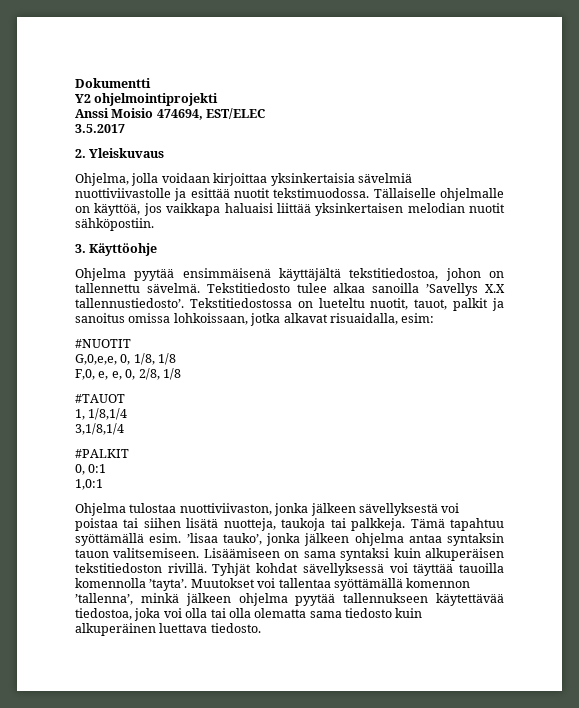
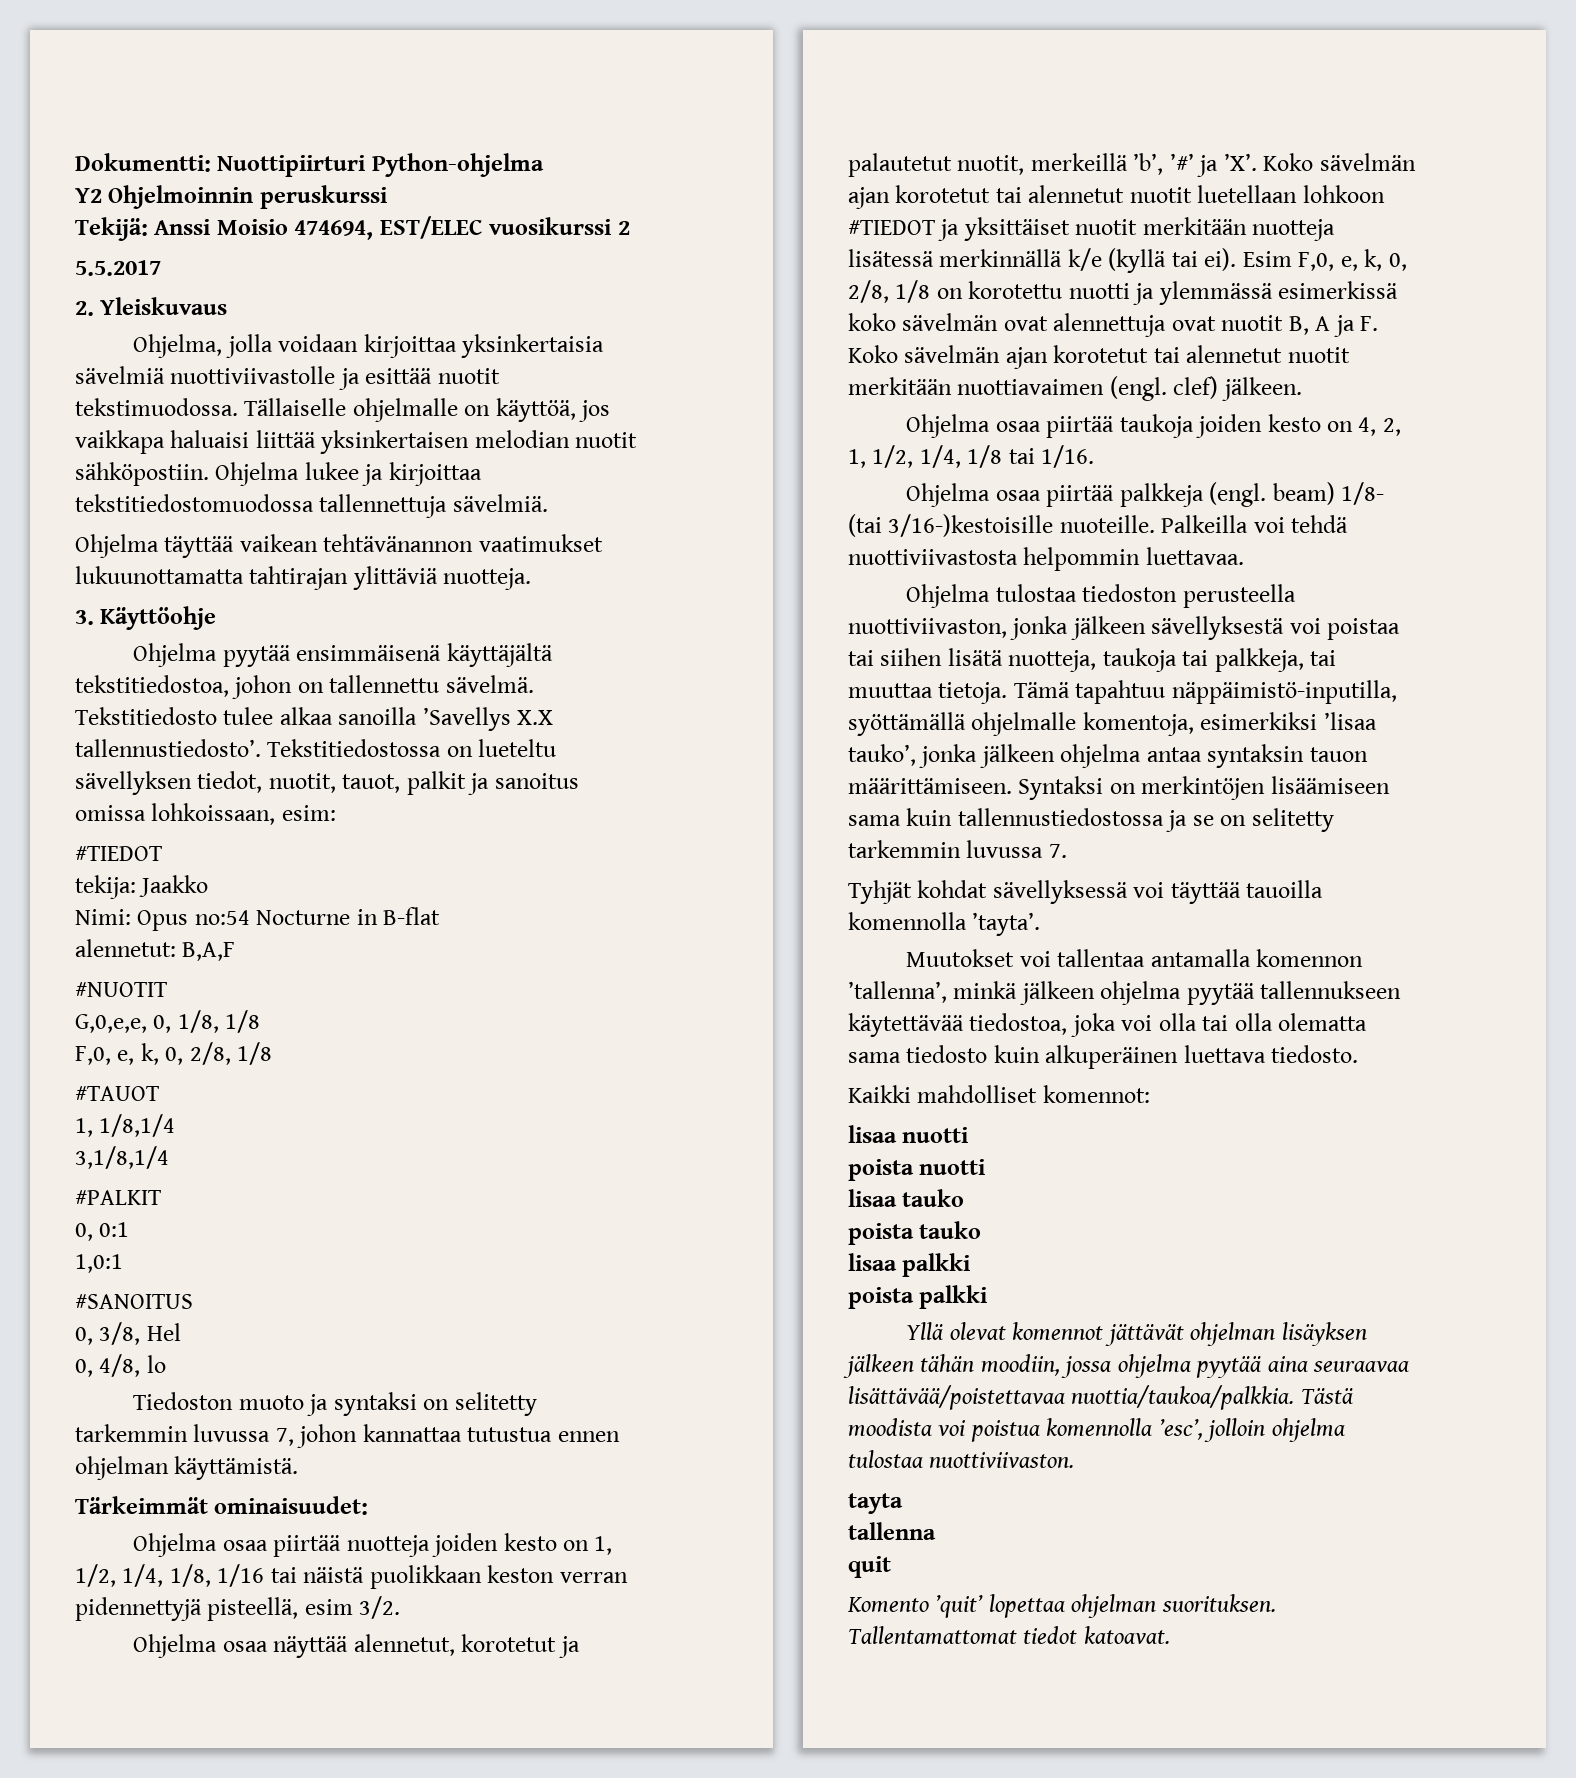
- Dokumentti
- Y2 ohjelmointiprojekti
- Anssi Moisio 474694, EST/ELEC
- 3.5.2017
+ Dokumentti: Nuottipiirturi Python-ohjelma
+ Y2 Ohjelmoinnin peruskurssi
+ Tekijä: Anssi Moisio 474694, EST/ELEC vuosikurssi 2
+ 5.5.2017
+ Ohjelma lukee ja kirjoittaa tekstitiedostomuodossa tallennettuja sävelmiä.
+ Ohjelma täyttää vaikean tehtävänannon vaatimukset lukuunottamatta tahtirajan ylittäviä nuotteja.
- Tekstitiedostossa on lueteltu nuotit, tauot, palkit ja sanoitus omissa lohkoissaan, jotka alkavat risuaidalla, esim:
+ Tekstitiedostossa on lueteltu sävellyksen tiedot, nuotit, tauot, palkit ja sanoitus omissa lohkoissaan, esim:
+ #TIEDOT
+ tekija: Jaakko
+ Nimi: Opus no:54 Nocturne in B-flat
+ alennetut: B,A,F
  G,0,e,e, 0, 1/8, 1/8
- F,0, e, e, 0, 2/8, 1/8
+ F,0, e, k, 0, 2/8, 1/8
+ #SANOITUS
+ 0, 3/8, Hel
+ 0, 4/8, lo
+ Tiedoston muoto ja syntaksi on selitetty tarkemmin luvussa 7, johon kannattaa tutustua ennen ohjelman käyttämistä.
+ Tärkeimmät ominaisuudet:
+ Ohjelma osaa piirtää nuotteja joiden kesto on 1, 1/2, 1/4, 1/8, 1/16 tai näistä puolikkaan keston verran pidennettyjä pisteellä, esim 3/2.
+ Ohjelma osaa näyttää alennetut, korotetut ja palautetut nuotit, merkeillä ’b’, ’#’ ja ’X’. Koko sävelmän ajan korotetut tai alennetut nuotit luetellaan lohkoon #TIEDOT ja yksittäiset nuotit merkitään nuotteja lisätessä merkinnällä k/e (kyllä tai ei). Esim F,0, e, k, 0, 2/8, 1/8 on korotettu nuotti ja ylemmässä esimerkissä koko sävelmän ovat alennettuja ovat nuotit B, A ja F. Koko sävelmän ajan korotetut tai alennetut nuotit merkitään nuottiavaimen (engl. clef) jälkeen.
+ Ohjelma osaa piirtää taukoja joiden kesto on 4, 2, 1, 1/2, 1/4, 1/8 tai 1/16.
+ Ohjelma osaa piirtää palkkeja (engl. beam) 1/8- (tai 3/16-)kestoisille nuoteille. Palkeilla voi tehdä nuottiviivastosta helpommin luettavaa.
- Ohjelma tulostaa nuottiviivaston, jonka jälkeen sävellyksestä voi poistaa tai siihen lisätä nuotteja, taukoja tai palkkeja. Tämä tapahtuu syöttämällä esim. ’lisaa tauko’, jonka jälkeen ohjelma antaa syntaksin tauon valitsemiseen. Lisäämiseen on sama syntaksi kuin alkuperäisen tekstitiedoston rivillä. Tyhjät kohdat sävellyksessä voi täyttää tauoilla komennolla ’tayta’. Muutokset voi tallentaa syöttämällä komennon ’tallenna’, minkä jälkeen ohjelma pyytää tallennukseen käytettävää tiedostoa, joka voi olla tai olla olematta sama tiedosto kuin alkuperäinen luettava tiedosto.
+ Ohjelma tulostaa tiedoston perusteella nuottiviivaston, jonka jälkeen sävellyksestä voi poistaa tai siihen lisätä nuotteja, taukoja tai palkkeja, tai muuttaa tietoja. Tämä tapahtuu näppäimistö-inputilla, syöttämällä ohjelmalle komentoja, esimerkiksi ’lisaa tauko’, jonka jälkeen ohjelma antaa syntaksin tauon määrittämiseen. Syntaksi on merkintöjen lisäämiseen sama kuin tallennustiedostossa ja se on selitetty tarkemmin luvussa 7.
+ Tyhjät kohdat sävellyksessä voi täyttää tauoilla komennolla ’tayta’.
+ Muutokset voi tallentaa antamalla komennon ’tallenna’, minkä jälkeen ohjelma pyytää tallennukseen käytettävää tiedostoa, joka voi olla tai olla olematta sama tiedosto kuin alkuperäinen luettava tiedosto.
+ Kaikki mahdolliset komennot:
+ lisaa nuotti
+ poista nuotti
+ lisaa tauko
+ poista tauko
+ lisaa palkki
+ poista palkki
+ Yllä olevat komennot jättävät ohjelman lisäyksen jälkeen tähän moodiin, jossa ohjelma pyytää aina seuraavaa lisättävää/poistettavaa nuottia/taukoa/palkkia. Tästä moodista voi poistua komennolla ’esc’, jolloin ohjelma tulostaa nuottiviivaston.
+ tayta
+ tallenna
+ quit
+ Komento ’quit’ lopettaa ohjelman suorituksen. Tallentamattomat tiedot katoavat.

